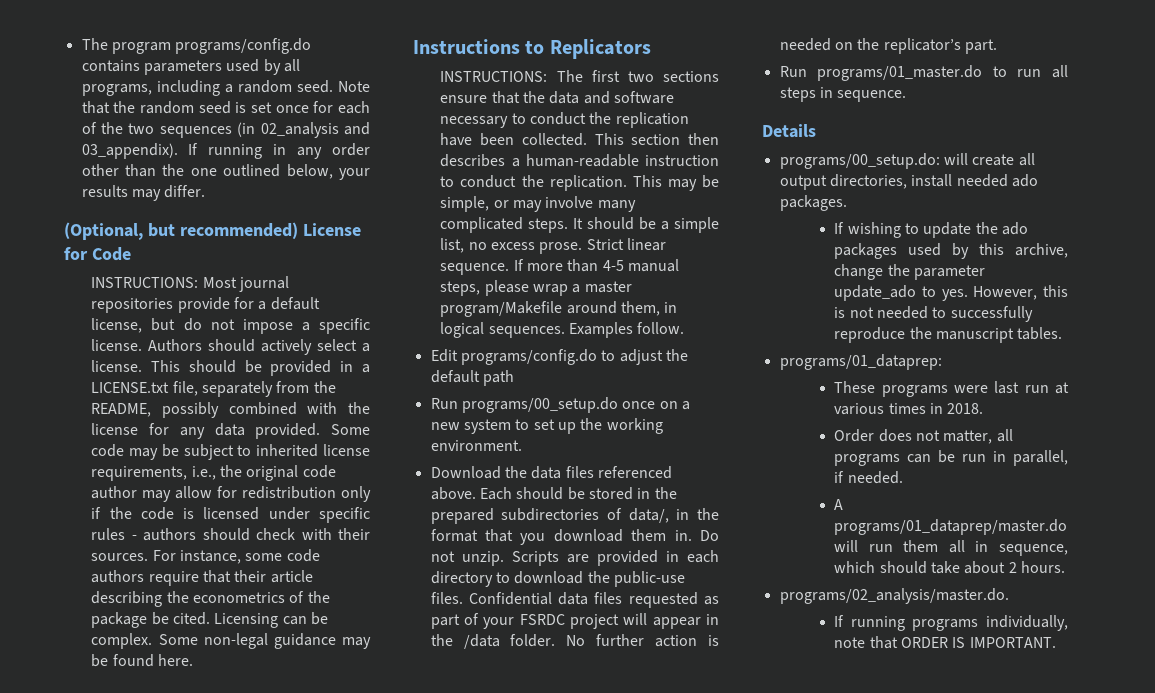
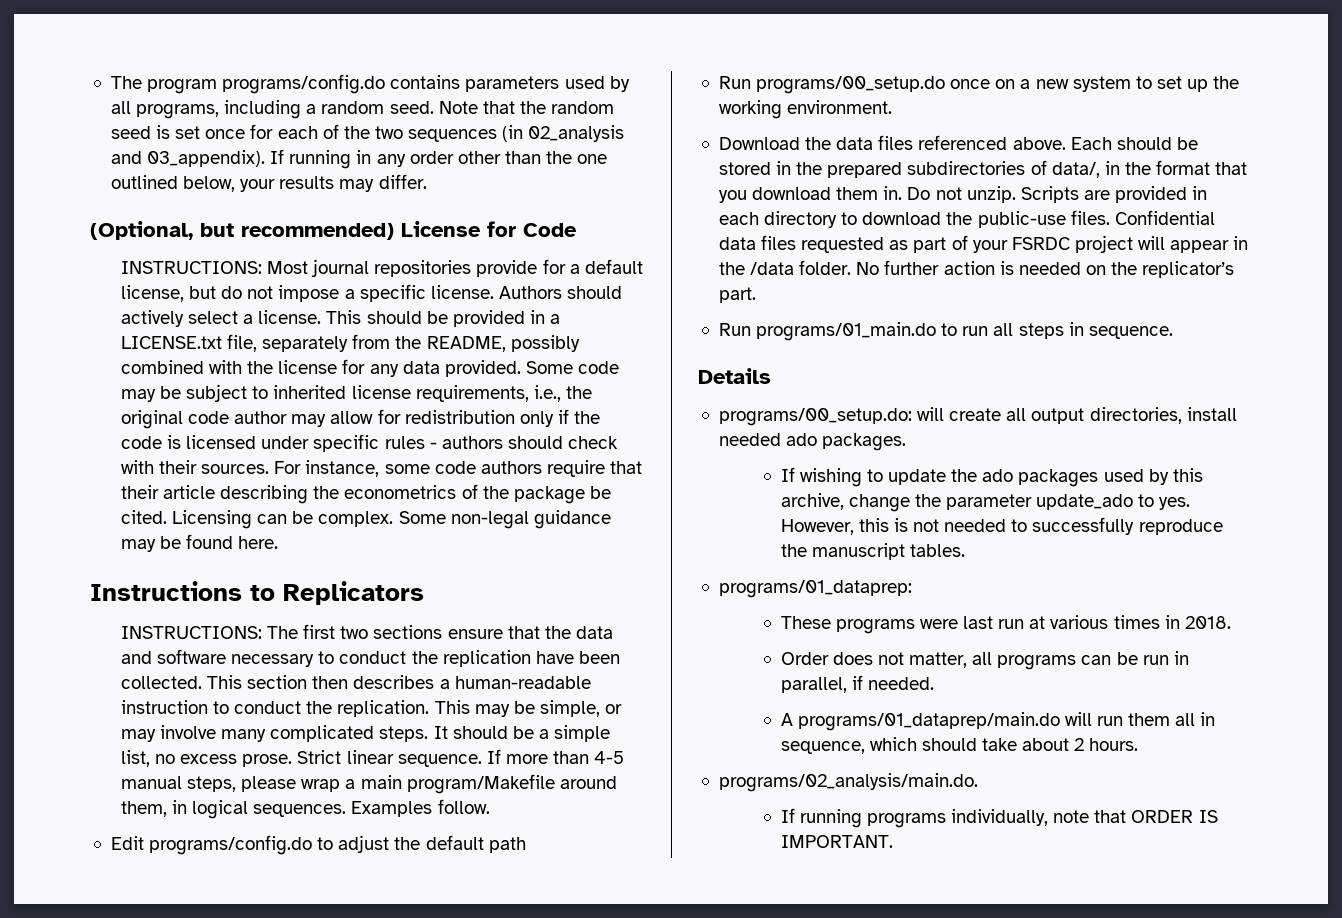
- If more than 4-5 manual steps, please wrap a master program/Makefile around them, in logical sequences.
+ If more than 4-5 manual steps, please wrap a main program/Makefile around them, in logical sequences.
- Run programs/01_master.do to run all steps in sequence.
+ Run programs/01_main.do to run all steps in sequence.
- A programs/01_dataprep/master.do will run them all in sequence, which should take about 2 hours.
+ A programs/01_dataprep/main.do will run them all in sequence, which should take about 2 hours.
- programs/02_analysis/master.do.
+ programs/02_analysis/main.do.

